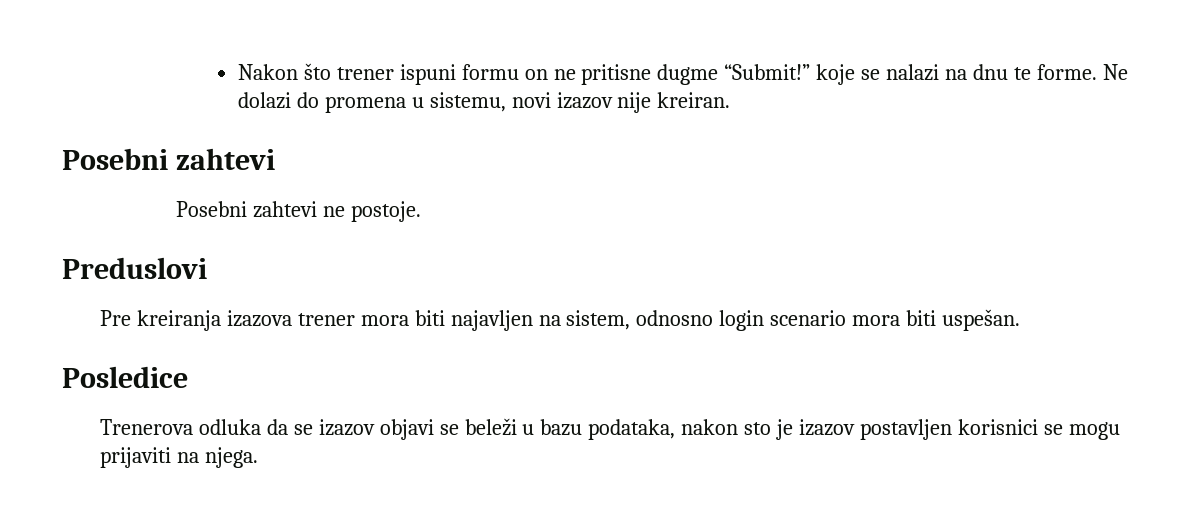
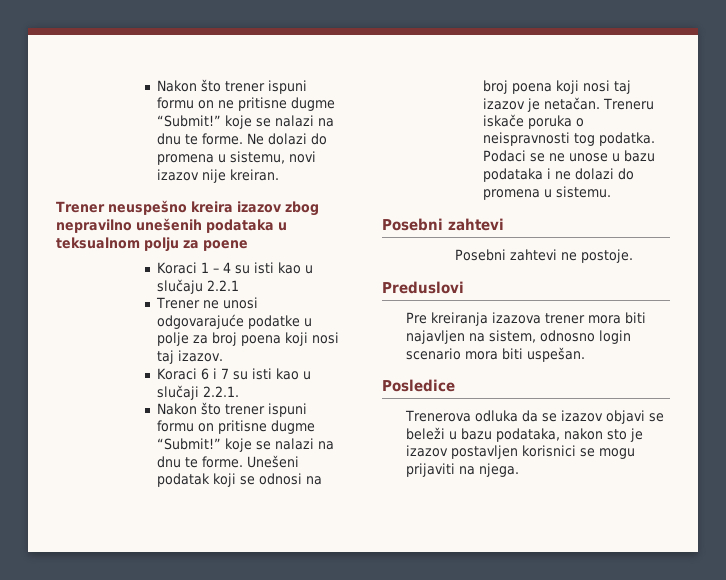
+ Trener neuspešno kreira izazov zbog nepravilno unešenih podataka u teksualnom polju za poene
+ Koraci 1 – 4 su isti kao u slučaju 2.2.1
+ Trener ne unosi odgovarajuće podatke u polje za broj poena koji nosi taj izazov.
+ Koraci 6 i 7 su isti kao u slučaji 2.2.1.
+ Nakon što trener ispuni formu on pritisne dugme “Submit!” koje se nalazi na dnu te forme. Unešeni podatak koji se odnosi na broj poena koji nosi taj izazov je netačan. Treneru iskače poruka o neispravnosti tog podatka. Podaci se ne unose u bazu podataka i ne dolazi do promena u sistemu.

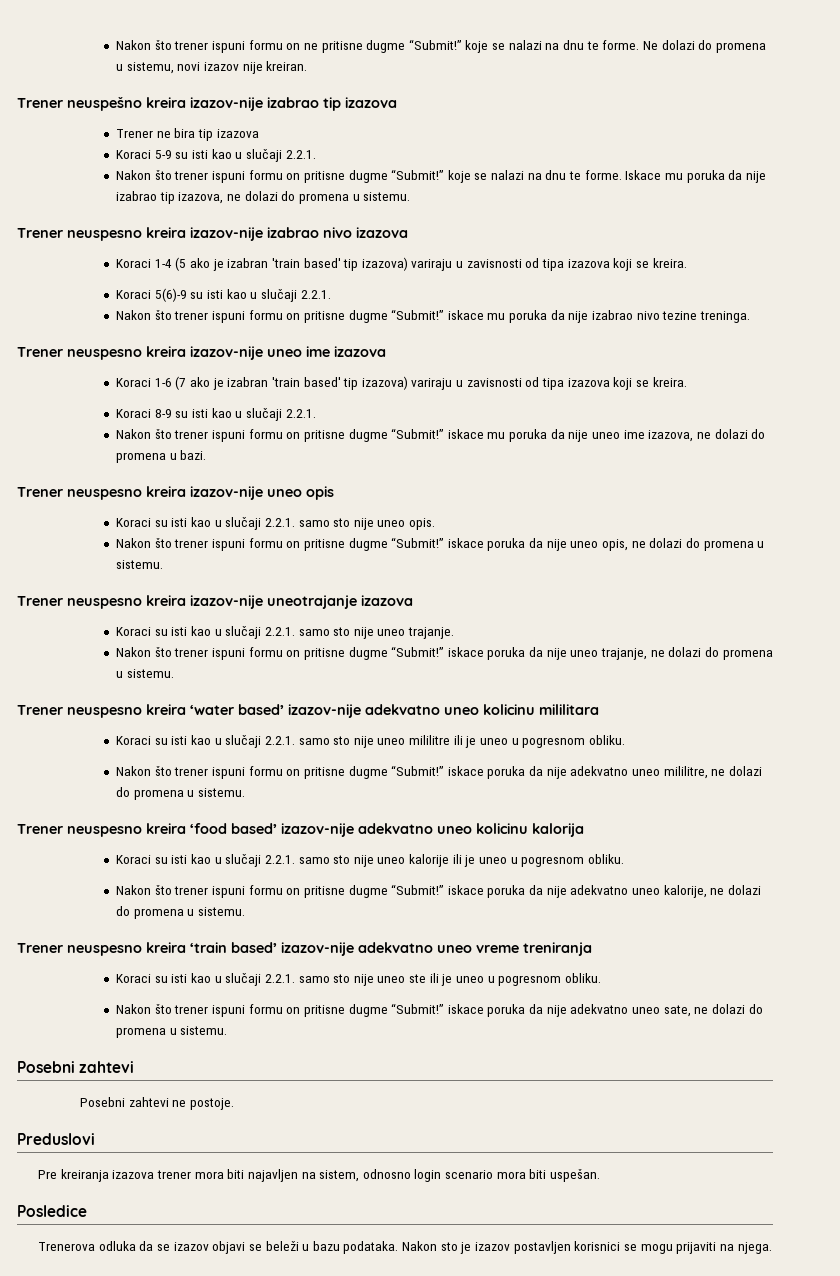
- Trener neuspešno kreira izazov zbog nepravilno unešenih podataka u teksualnom polju za poene
- Koraci 1 – 4 su isti kao u slučaju 2.2.1
- Trener ne unosi odgovarajuće podatke u polje za broj poena koji nosi taj izazov.
- Koraci 6 i 7 su isti kao u slučaji 2.2.1.
+ Trener neuspešno kreira izazov-nije izabrao tip izazova
+ Trener ne bira tip izazova
+ Koraci 5-9 su isti kao u slučaji 2.2.1.
- Unešeni podatak koji se odnosi na broj poena koji nosi taj izazov je netačan. Treneru iskače poruka o neispravnosti tog podatka. Podaci se ne unose u bazu podataka i ne dolazi do promena u sistemu.
+ Iskace mu poruka da nije izabrao tip izazova, ne dolazi do promena u sistemu.
+ Trener neuspesno kreira izazov-nije izabrao nivo izazova
+ Koraci 1-4 (5 ako je izabran 'train based' tip izazova) variraju u zavisnosti od tipa izazova koji se kreira.
+ Koraci 5(6)-9 su isti kao u slučaji 2.2.1.
+ Nakon što trener ispuni formu on pritisne dugme “Submit!” iskace mu poruka da nije izabrao nivo tezine treninga.
+ Trener neuspesno kreira izazov-nije uneo ime izazova
+ Koraci 1-6 (7 ako je izabran 'train based' tip izazova) variraju u zavisnosti od tipa izazova koji se kreira.
+ Koraci 8-9 su isti kao u slučaji 2.2.1.
+ Nakon što trener ispuni formu on pritisne dugme “Submit!” iskace mu poruka da nije uneo ime izazova, ne dolazi do promena u bazi.
+ Trener neuspesno kreira izazov-nije uneo opis
+ Koraci su isti kao u slučaji 2.2.1. samo sto nije uneo opis.
+ Nakon što trener ispuni formu on pritisne dugme “Submit!” iskace poruka da nije uneo opis, ne dolazi do promena u sistemu.
+ Trener neuspesno kreira izazov-nije uneotrajanje izazova
+ Koraci su isti kao u slučaji 2.2.1. samo sto nije uneo trajanje.
+ Nakon što trener ispuni formu on pritisne dugme “Submit!” iskace poruka da nije uneo trajanje, ne dolazi do promena u sistemu.
+ Trener neuspesno kreira ‘water based’ izazov-nije adekvatno uneo kolicinu mililitara
+ Koraci su isti kao u slučaji 2.2.1. samo sto nije uneo mililitre ili je uneo u pogresnom obliku.
+ Nakon što trener ispuni formu on pritisne dugme “Submit!” iskace poruka da nije adekvatno uneo mililitre, ne dolazi do promena u sistemu.
+ Trener neuspesno kreira ‘food based’ izazov-nije adekvatno uneo kolicinu kalorija
+ Koraci su isti kao u slučaji 2.2.1. samo sto nije uneo kalorije ili je uneo u pogresnom obliku.
+ Nakon što trener ispuni formu on pritisne dugme “Submit!” iskace poruka da nije adekvatno uneo kalorije, ne dolazi do promena u sistemu.
+ Trener neuspesno kreira ‘train based’ izazov-nije adekvatno uneo vreme treniranja
+ Koraci su isti kao u slučaji 2.2.1. samo sto nije uneo ste ili je uneo u pogresnom obliku.
+ Nakon što trener ispuni formu on pritisne dugme “Submit!” iskace poruka da nije adekvatno uneo sate, ne dolazi do promena u sistemu.
- Trenerova odluka da se izazov objavi se beleži u bazu podataka, nakon sto je izazov postavljen korisnici se mogu prijaviti na njega.
+ Trenerova odluka da se izazov objavi se beleži u bazu podataka. Nakon sto je izazov postavljen korisnici se mogu prijaviti na njega.

